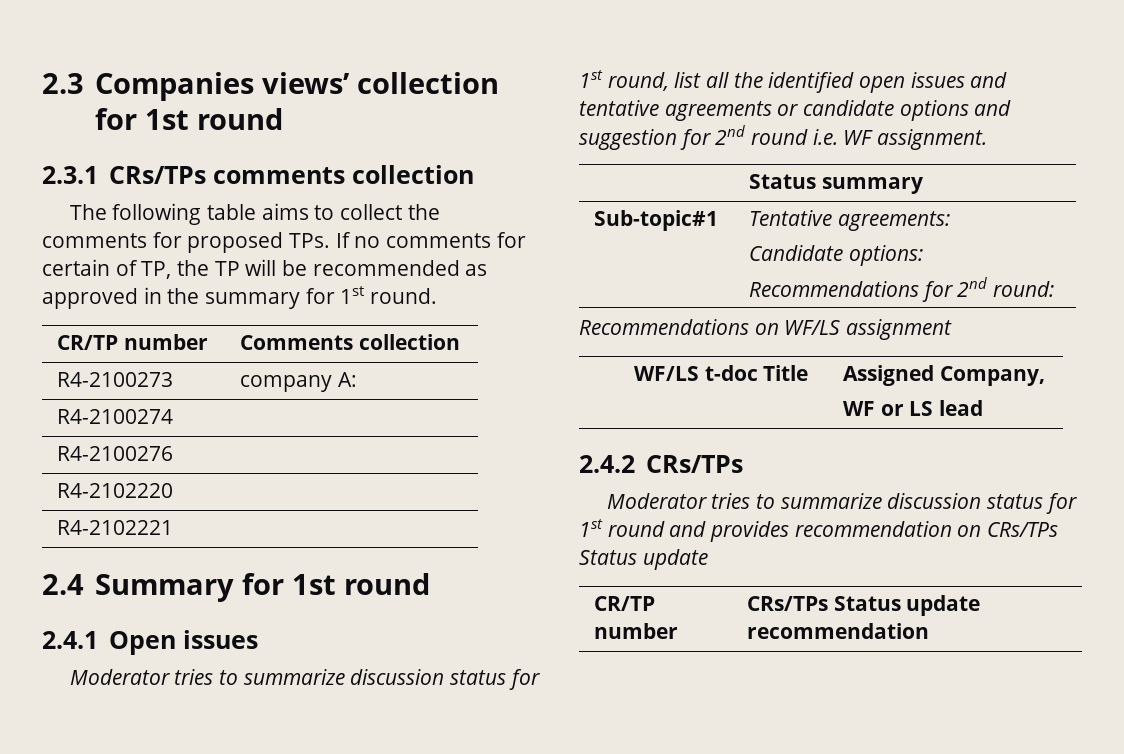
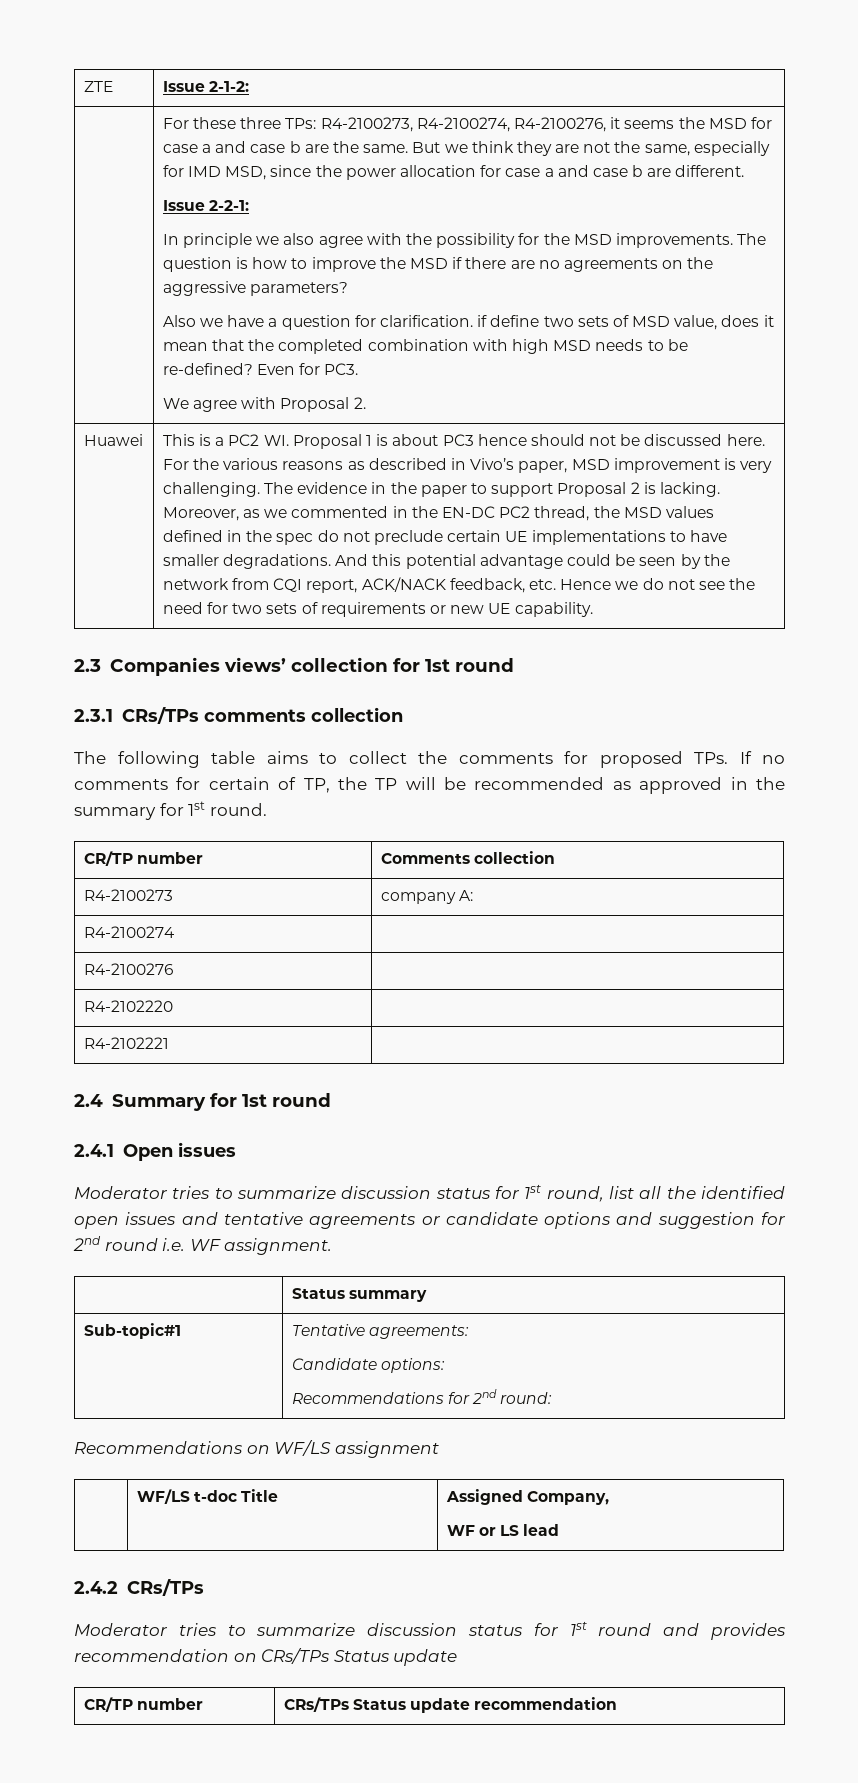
+ ZTE | Issue 2-1-2:
+ | For these three TPs: R4-2100273, R4-2100274, R4-2100276, it seems the MSD for case a and case b are the same. But we think they are not the same, especially for IMD MSD, since the power allocation for case a and case b are different.
+ Issue 2-2-1:
+ In principle we also agree with the possibility for the MSD improvements. The question is how to improve the MSD if there are no agreements on the aggressive parameters?
+ Also we have a question for clarification. if define two sets of MSD value, does it mean that the completed combination with high MSD needs to be re-defined? Even for PC3.
+ We agree with Proposal 2.
+ Huawei | This is a PC2 WI. Proposal 1 is about PC3 hence should not be discussed here. For the various reasons as described in Vivo’s paper, MSD improvement is very challenging. The evidence in the paper to support Proposal 2 is lacking. Moreover, as we commented in the EN-DC PC2 thread, the MSD values defined in the spec do not preclude certain UE implementations to have smaller degradations. And this potential advantage could be seen by the network from CQI report, ACK/NACK feedback, etc. Hence we do not see the need for two sets of requirements or new UE capability.

